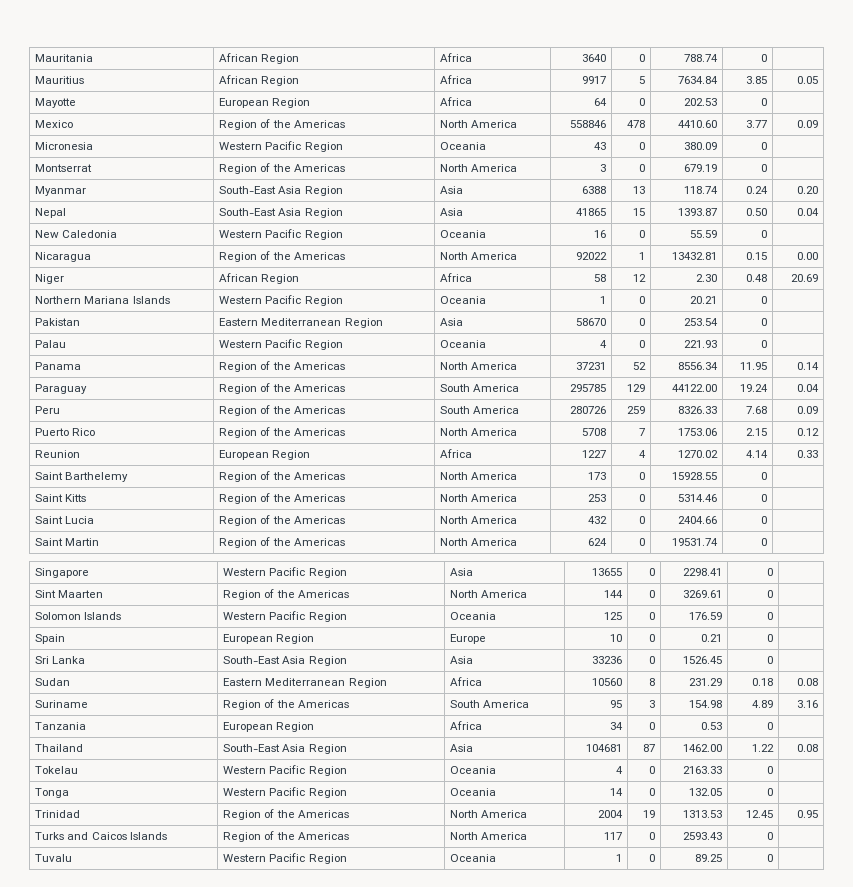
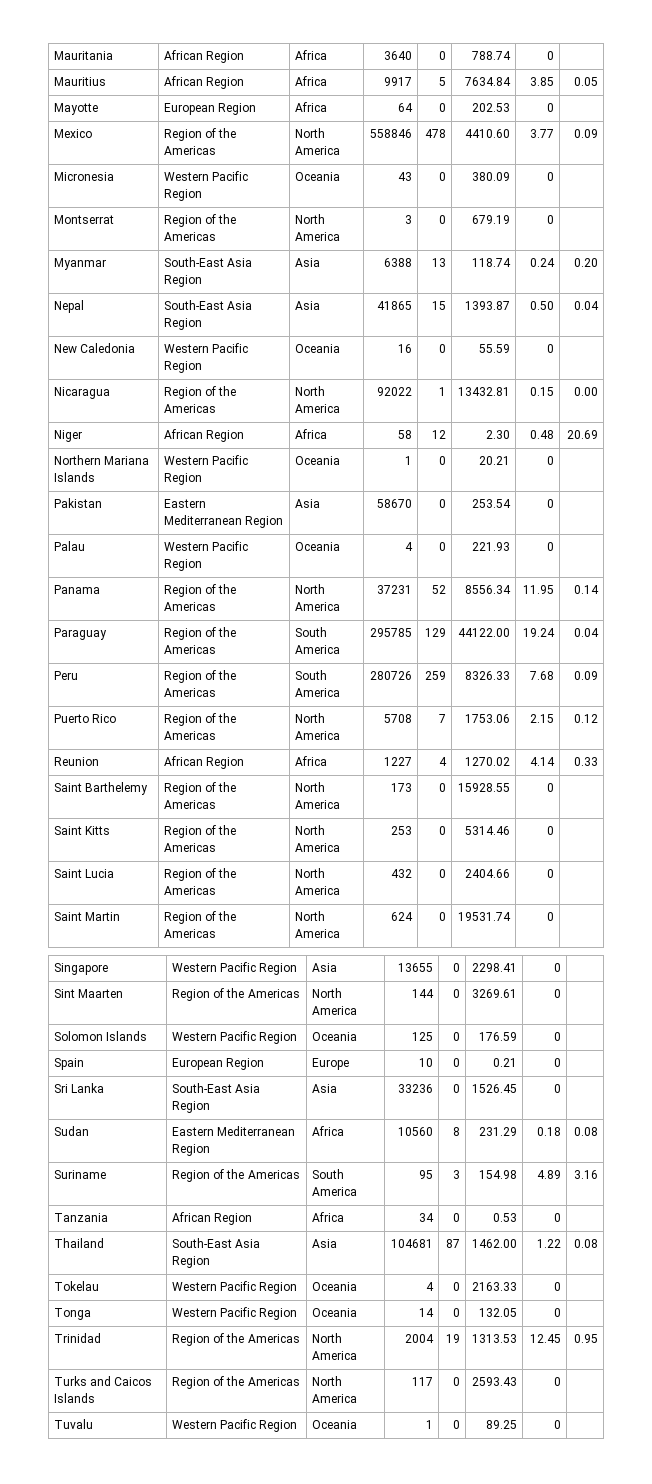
- Reunion | European Region | Africa | 1227 | 4 | 1270.02 | 4.14 | 0.33
+ Reunion | African Region | Africa | 1227 | 4 | 1270.02 | 4.14 | 0.33
- Tanzania | European Region | Africa | 34 | 0 | 0.53 | 0 |
+ Tanzania | African Region | Africa | 34 | 0 | 0.53 | 0 |

